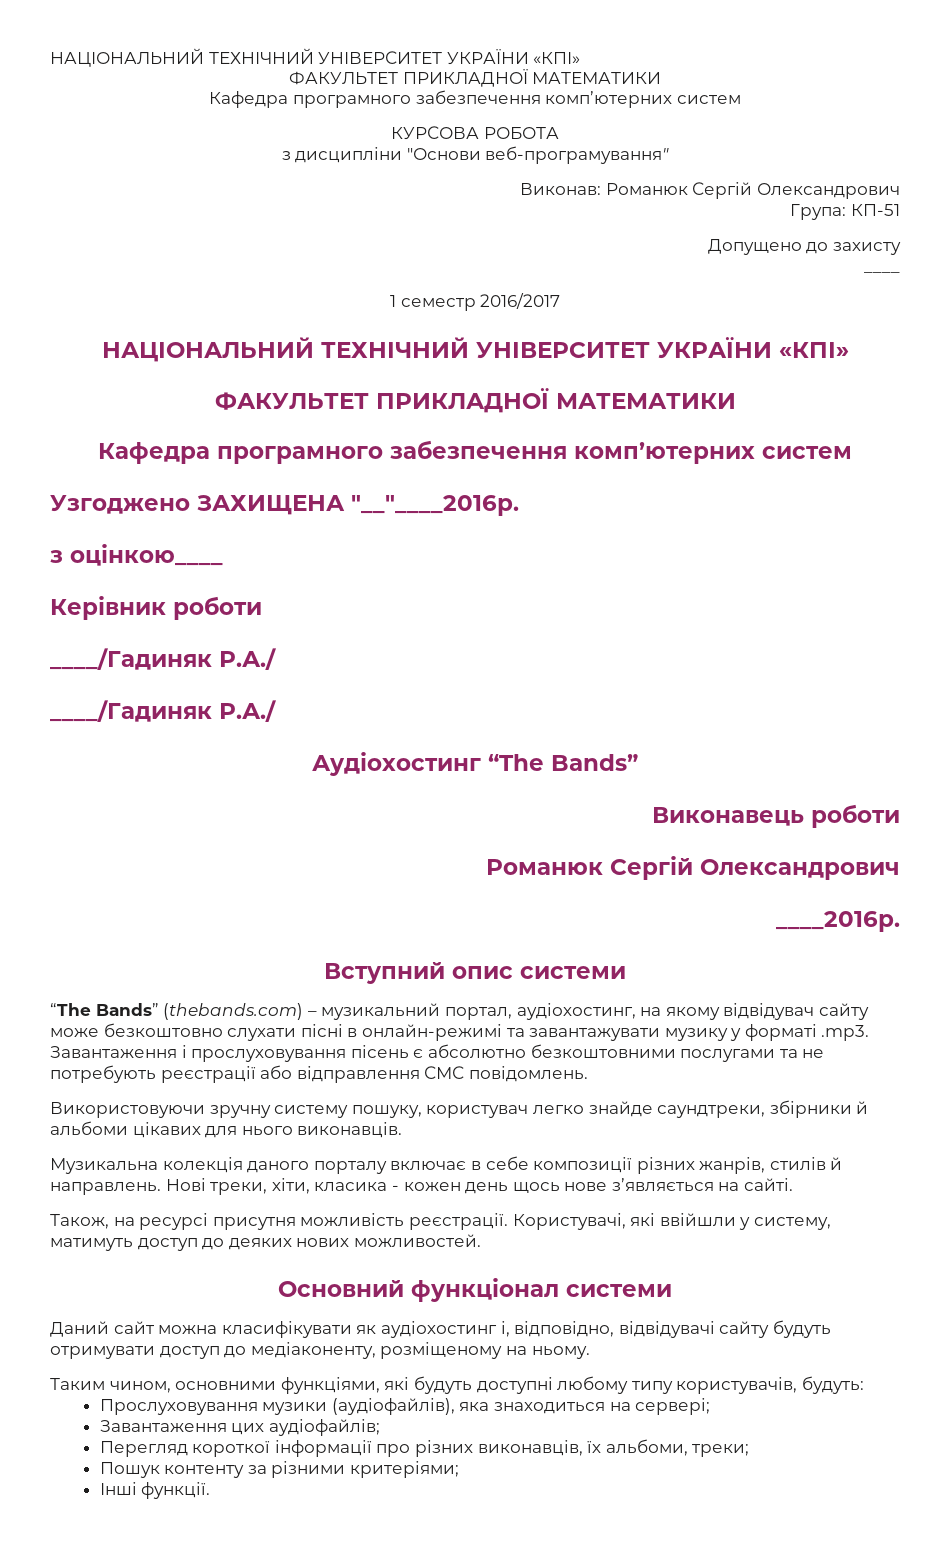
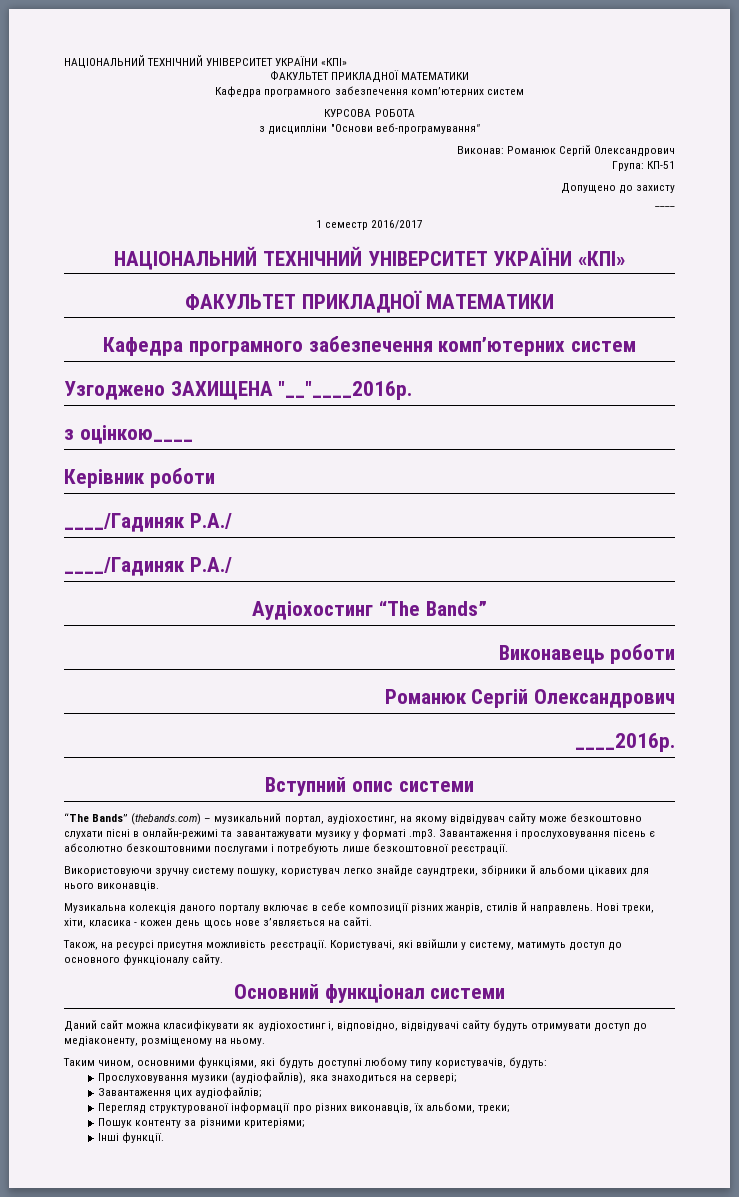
- “The Bands” (thebands.com) – музикальний портал, аудіохостинг, на якому відвідувач сайту може безкоштовно слухати пісні в онлайн-режимі та завантажувати музику у форматі .mp3. Завантаження і прослуховування пісень є абсолютно безкоштовними послугами та не потребують реєстрації або відправлення СМС повідомлень.
+ “The Bands” (thebands.com) – музикальний портал, аудіохостинг, на якому відвідувач сайту може безкоштовно слухати пісні в онлайн-режимі та завантажувати музику у форматі .mp3. Завантаження і прослуховування пісень є абсолютно безкоштовними послугами і потребують лише безкоштовної реєстрації.
- Користувачі, які ввійшли у систему, матимуть доступ до деяких нових можливостей.
+ Користувачі, які ввійшли у систему, матимуть доступ до основного функціоналу сайту.
- Перегляд короткої інформації про різних виконавців, їх альбоми, треки;
+ Перегляд структурованої інформації про різних виконавців, їх альбоми, треки;

